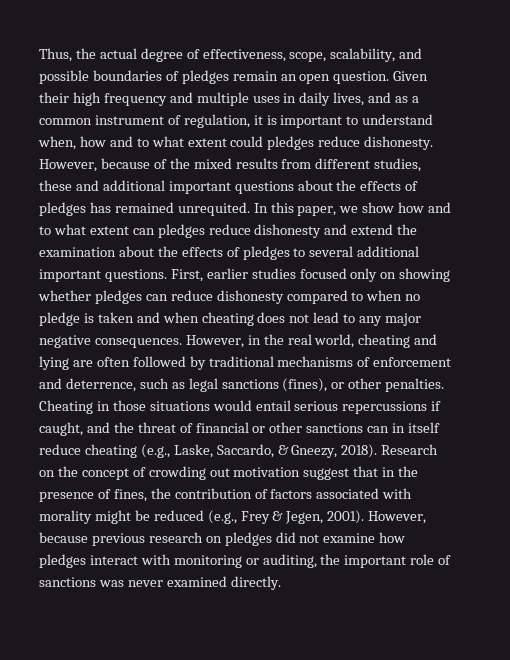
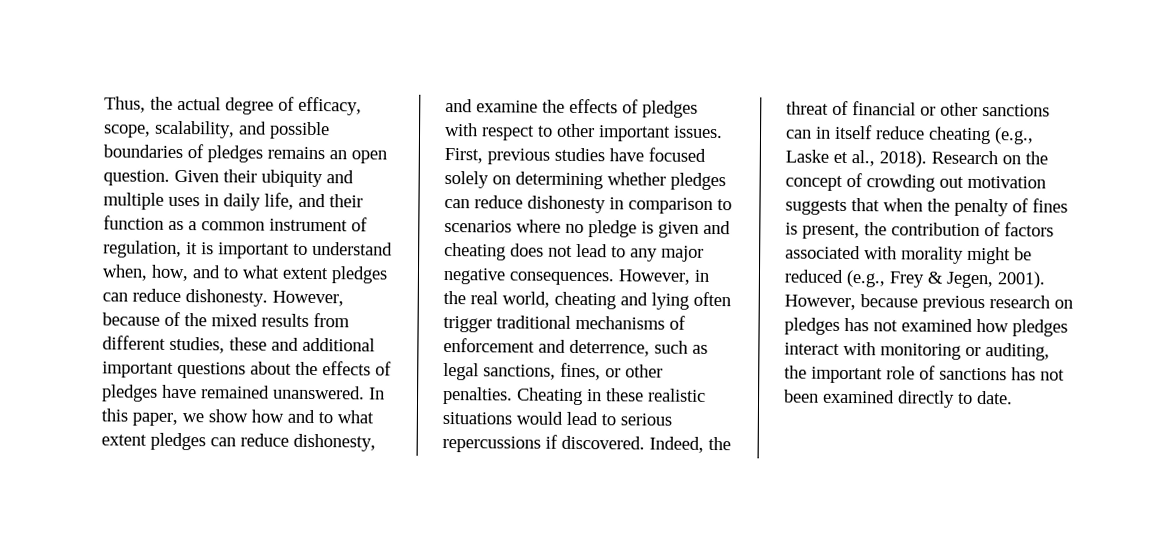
- Thus, the actual degree of effectiveness, scope, scalability, and possible boundaries of pledges remain an open question.
+ Thus, the actual degree of efficacy, scope, scalability, and possible boundaries of pledges remains an open question.
- Given their high frequency and multiple uses in daily lives, and as a common instrument of regulation, it is important to understand when, how and to what extent could pledges reduce dishonesty.
+ Given their ubiquity and multiple uses in daily life, and their function as a common instrument of regulation, it is important to understand when, how, and to what extent pledges can reduce dishonesty.
- However, because of the mixed results from different studies, these and additional important questions about the effects of pledges has remained unrequited.
+ However, because of the mixed results from different studies, these and additional important questions about the effects of pledges have remained unanswered.
- In this paper, we show how and to what extent can pledges reduce dishonesty and extend the examination about the effects of pledges to several additional important questions. First, earlier studies focused only on showing whether pledges can reduce dishonesty compared to when no pledge is taken and when cheating does not lead to any major negative consequences.
+ In this paper, we show how and to what extent pledges can reduce dishonesty, and examine the effects of pledges with respect to other important issues. First, previous studies have focused solely on determining whether pledges can reduce dishonesty in comparison to scenarios where no pledge is given and cheating does not lead to any major negative consequences.
- However, in the real world, cheating and lying are often followed by traditional mechanisms of enforcement and deterrence, such as legal sanctions (fines), or other penalties.
+ However, in the real world, cheating and lying often trigger traditional mechanisms of enforcement and deterrence, such as legal sanctions, fines, or other penalties.
- Cheating in those situations would entail serious repercussions if caught, and the threat of financial or other sanctions can in itself reduce cheating (e.g., Laske, Saccardo, & Gneezy, 2018).
+ Cheating in these realistic situations would lead to serious repercussions if discovered. Indeed, the threat of financial or other sanctions can in itself reduce cheating (e.g., Laske et al., 2018).
- Research on the concept of crowding out motivation suggest that in the presence of fines, the contribution of factors associated with morality might be reduced (e.g., Frey & Jegen, 2001).
+ Research on the concept of crowding out motivation suggests that when the penalty of fines is present, the contribution of factors associated with morality might be reduced (e.g., Frey & Jegen, 2001).
- However, because previous research on pledges did not examine how pledges interact with monitoring or auditing, the important role of sanctions was never examined directly.
+ However, because previous research on pledges has not examined how pledges interact with monitoring or auditing, the important role of sanctions has not been examined directly to date.

